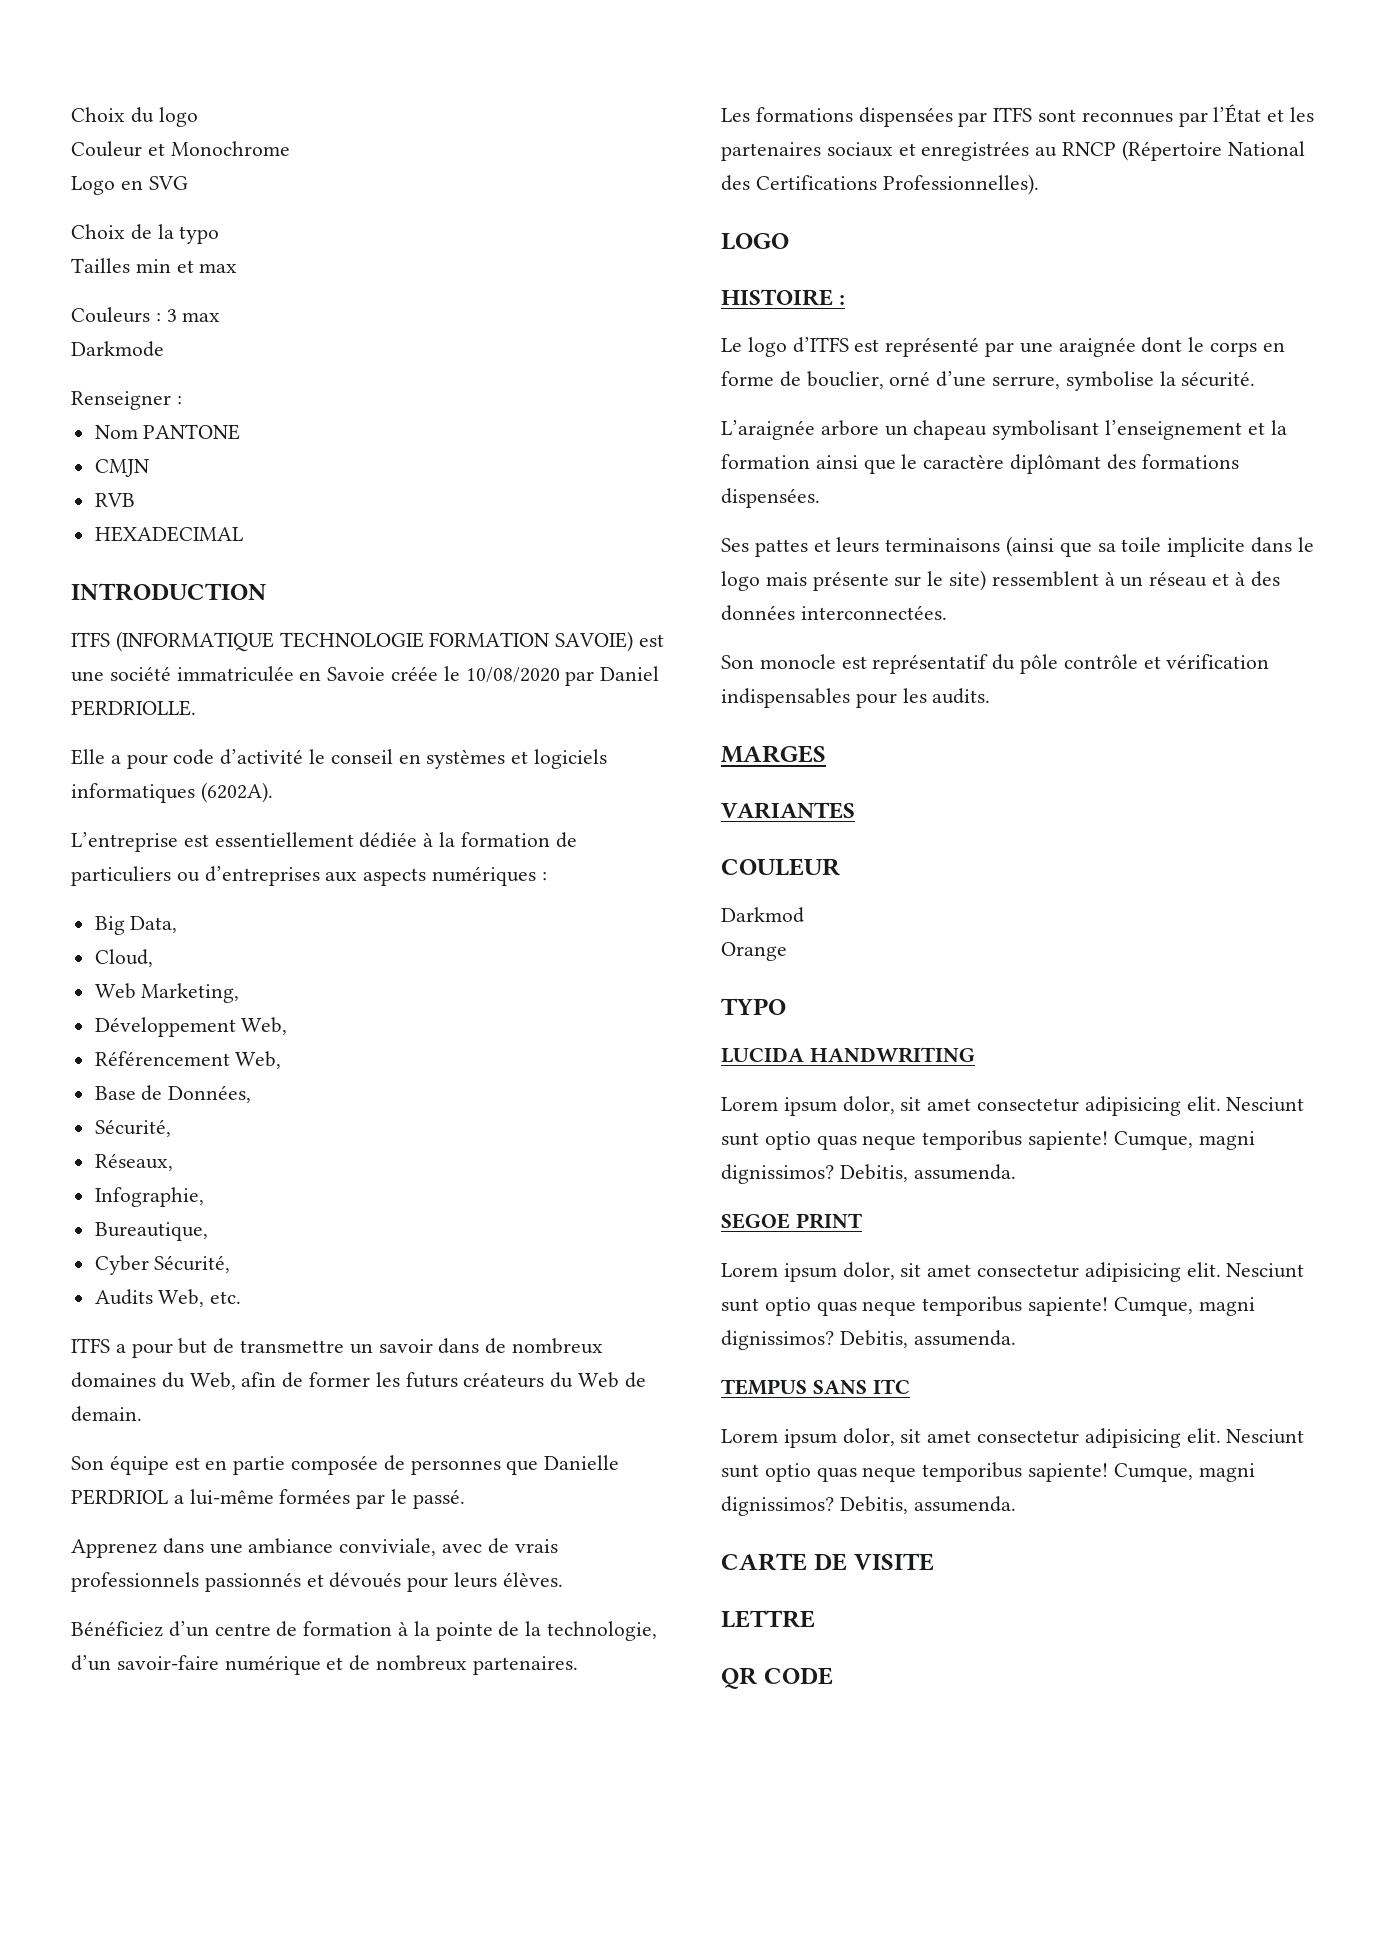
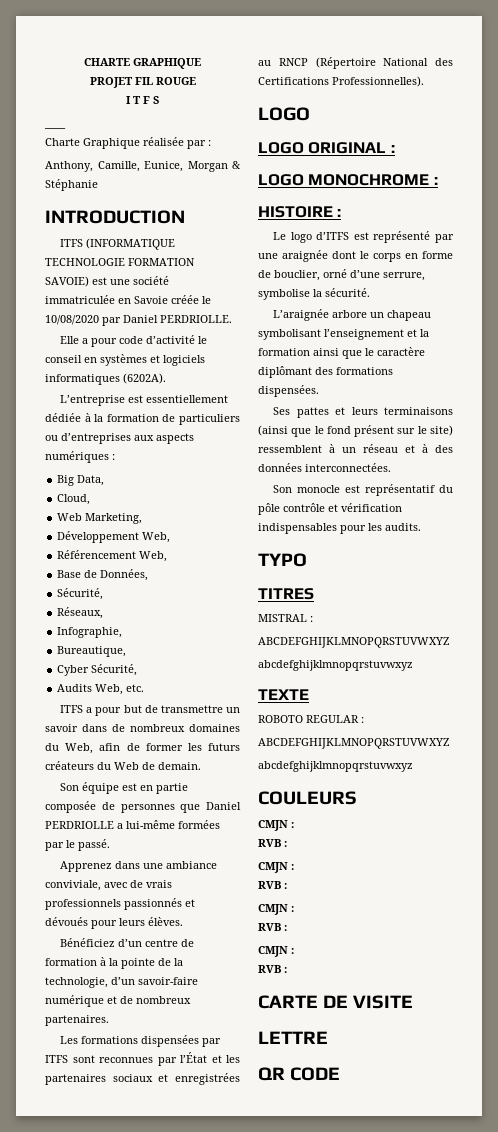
- Choix du logo
- Couleur et Monochrome
- Logo en SVG
- Choix de la typo
- Tailles min et max
- Couleurs : 3 max
- Darkmode
- Renseigner :
- Nom PANTONE
- CMJN
- RVB
- HEXADECIMAL
+ CHARTE GRAPHIQUE
+ PROJET FIL ROUGE
+ I T F S
+ ____
+ Charte Graphique réalisée par :
+ Anthony, Camille, Eunice, Morgan & Stéphanie
- Son équipe est en partie composée de personnes que Danielle PERDRIOL a lui-même formées par le passé.
+ Son équipe est en partie composée de personnes que Daniel PERDRIOLLE a lui-même formées par le passé.
+ LOGO ORIGINAL :
+ LOGO MONOCHROME :
- Ses pattes et leurs terminaisons (ainsi que sa toile implicite dans le logo mais présente sur le site) ressemblent à un réseau et à des données interconnectées.
+ Ses pattes et leurs terminaisons (ainsi que le fond présent sur le site) ressemblent à un réseau et à des données interconnectées.
- MARGES
- VARIANTES
- COULEUR
- Darkmod
- Orange
  TYPO
- LUCIDA HANDWRITING
- Lorem ipsum dolor, sit amet consectetur adipisicing elit. Nesciunt sunt optio quas neque temporibus sapiente! Cumque, magni dignissimos? Debitis, assumenda.
- SEGOE PRINT
- Lorem ipsum dolor, sit amet consectetur adipisicing elit. Nesciunt sunt optio quas neque temporibus sapiente! Cumque, magni dignissimos? Debitis, assumenda.
- TEMPUS SANS ITC
- Lorem ipsum dolor, sit amet consectetur adipisicing elit. Nesciunt sunt optio quas neque temporibus sapiente! Cumque, magni dignissimos? Debitis, assumenda.
+ TITRES
+ MISTRAL :
+ ABCDEFGHIJKLMNOPQRSTUVWXYZ
+ abcdefghijklmnopqrstuvwxyz
+ TEXTE
+ ROBOTO REGULAR :
+ ABCDEFGHIJKLMNOPQRSTUVWXYZ
+ abcdefghijklmnopqrstuvwxyz
+ COULEURS
+ CMJN :
+ RVB :
+ CMJN :
+ RVB :
+ CMJN :
+ RVB :
+ CMJN :
+ RVB :

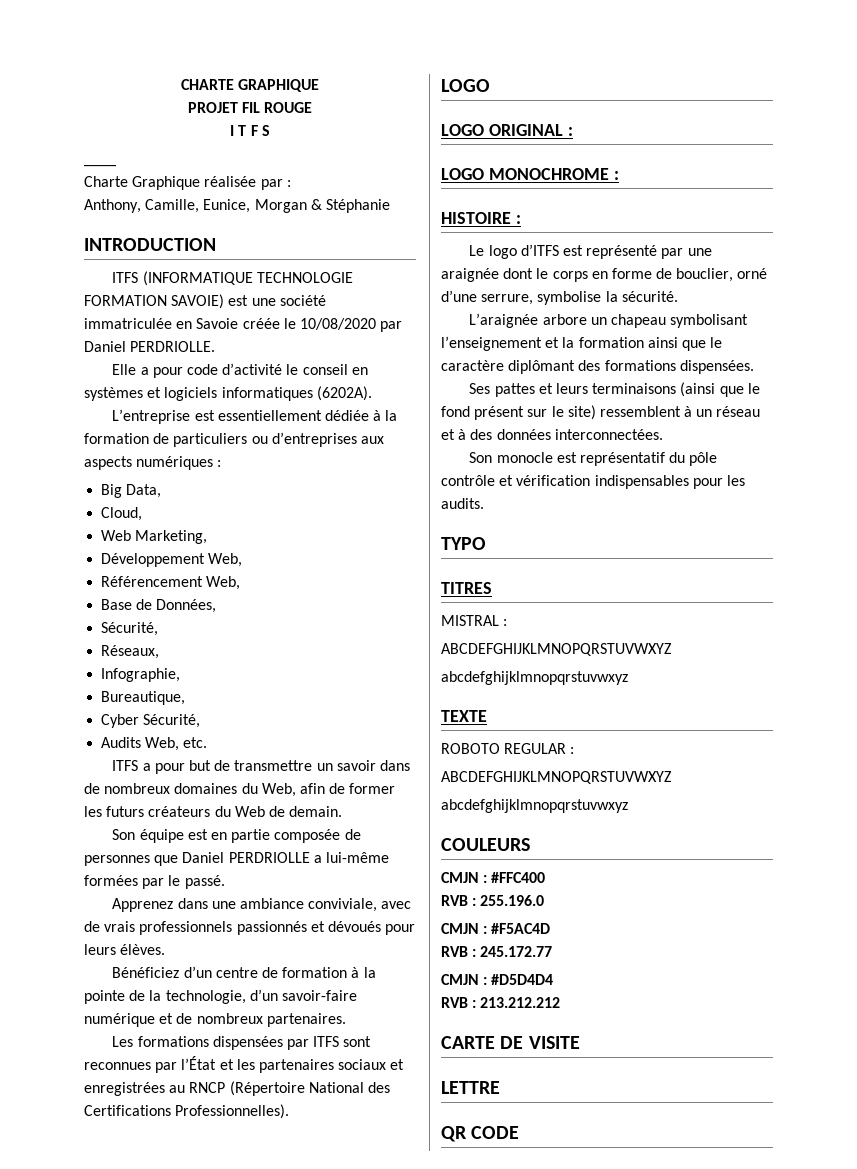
  COULEURS
- CMJN :
- RVB :
- CMJN :
- RVB :
- CMJN :
- RVB :
- CMJN :
- RVB :
+ CMJN : #FFC400
+ RVB : 255.196.0
+ CMJN : #F5AC4D
+ RVB : 245.172.77
+ CMJN : #D5D4D4
+ RVB : 213.212.212

